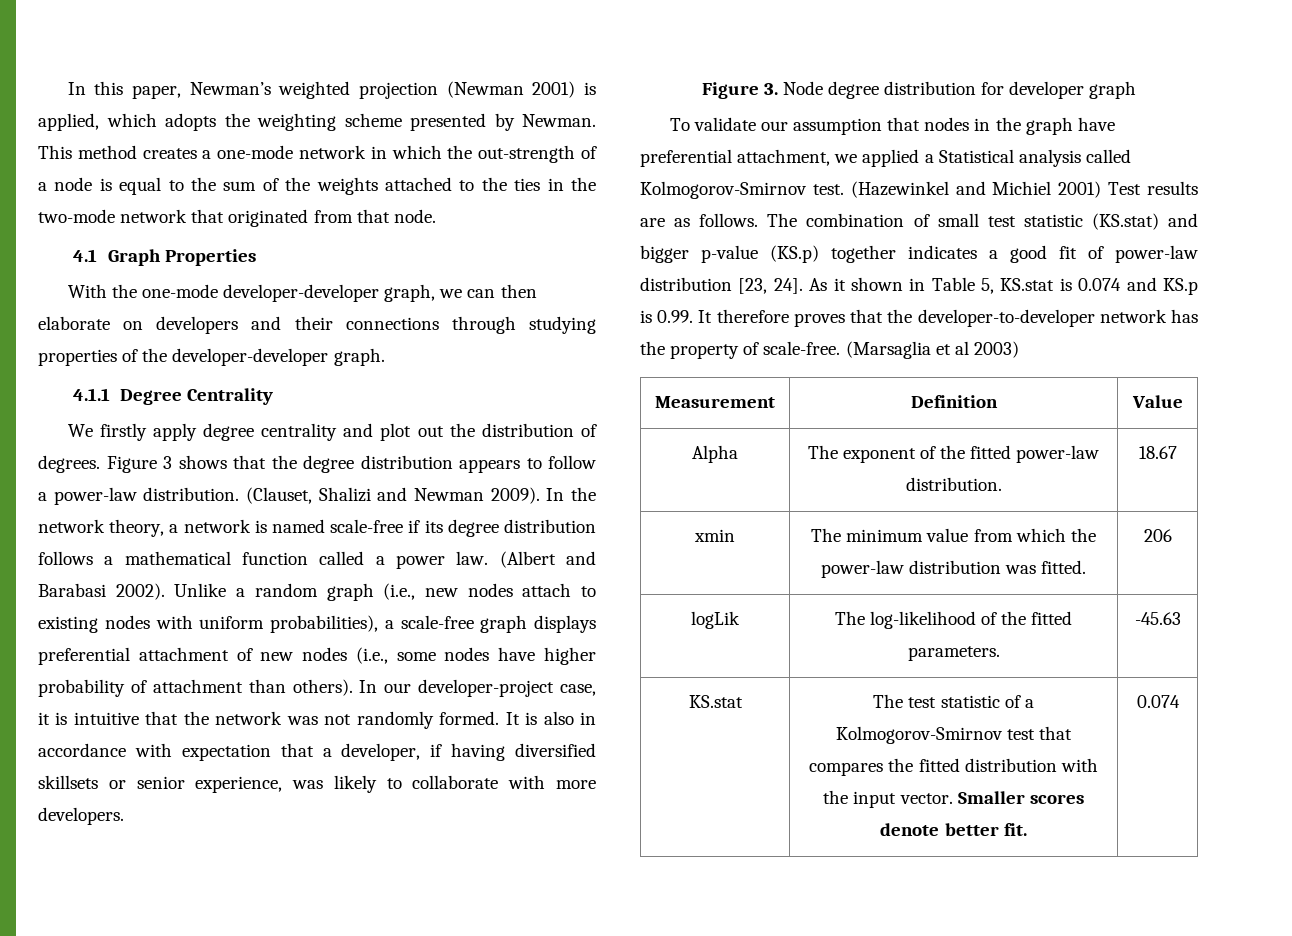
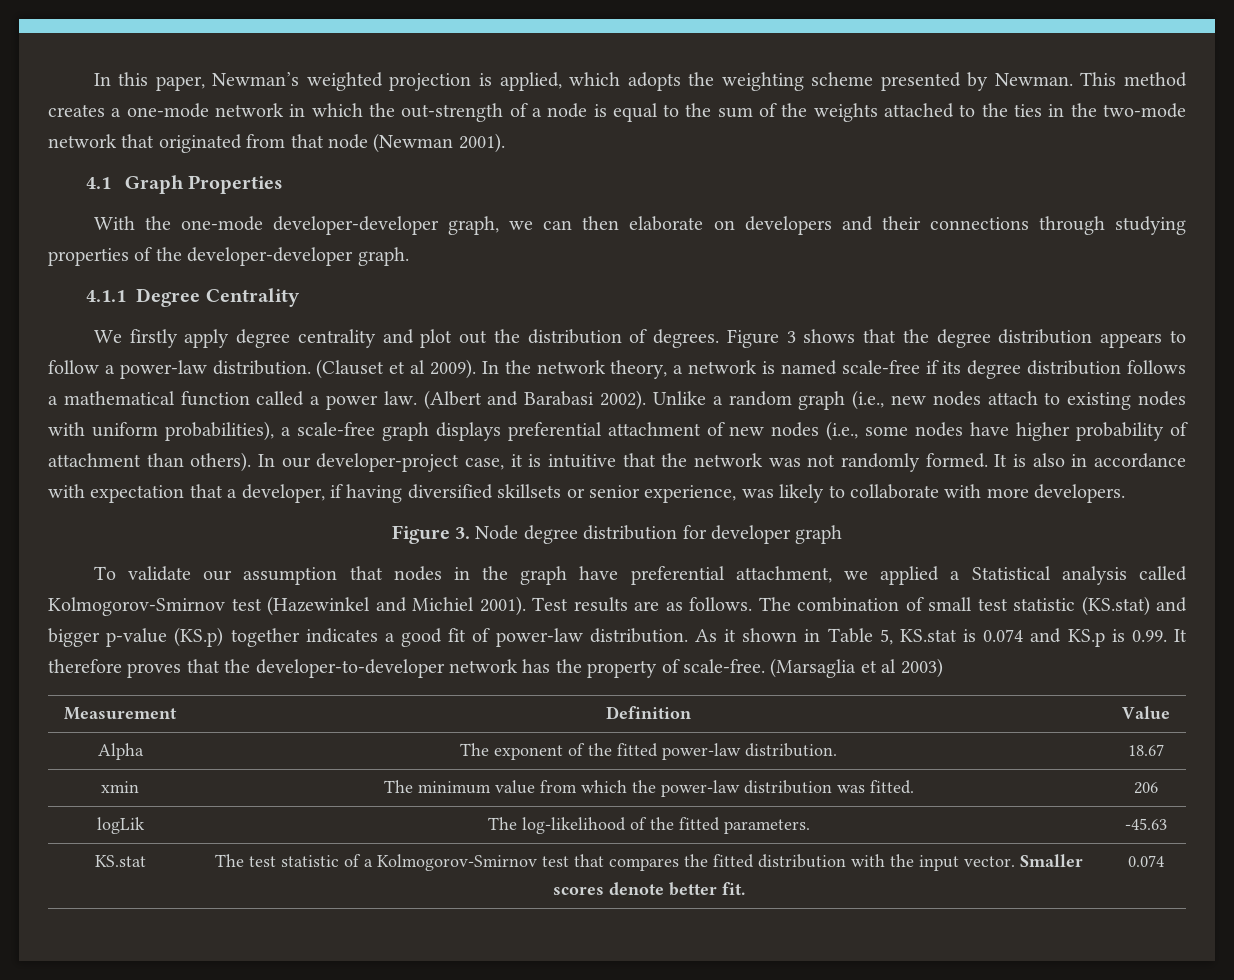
- In this paper, Newman’s weighted projection (Newman 2001) is applied, which adopts the weighting scheme presented by Newman.
+ In this paper, Newman’s weighted projection is applied, which adopts the weighting scheme presented by Newman.
- This method creates a one-mode network in which the out-strength of a node is equal to the sum of the weights attached to the ties in the two-mode network that originated from that node.
+ This method creates a one-mode network in which the out-strength of a node is equal to the sum of the weights attached to the ties in the two-mode network that originated from that node (Newman 2001).
- (Clauset, Shalizi and Newman 2009).
+ (Clauset et al 2009).
- To validate our assumption that nodes in the graph have preferential attachment, we applied a Statistical analysis called Kolmogorov-Smirnov test. (Hazewinkel and Michiel 2001) Test results are as follows.
+ To validate our assumption that nodes in the graph have preferential attachment, we applied a Statistical analysis called Kolmogorov-Smirnov test (Hazewinkel and Michiel 2001). Test results are as follows.
- The combination of small test statistic (KS.stat) and bigger p-value (KS.p) together indicates a good fit of power-law distribution [23, 24].
+ The combination of small test statistic (KS.stat) and bigger p-value (KS.p) together indicates a good fit of power-law distribution.

